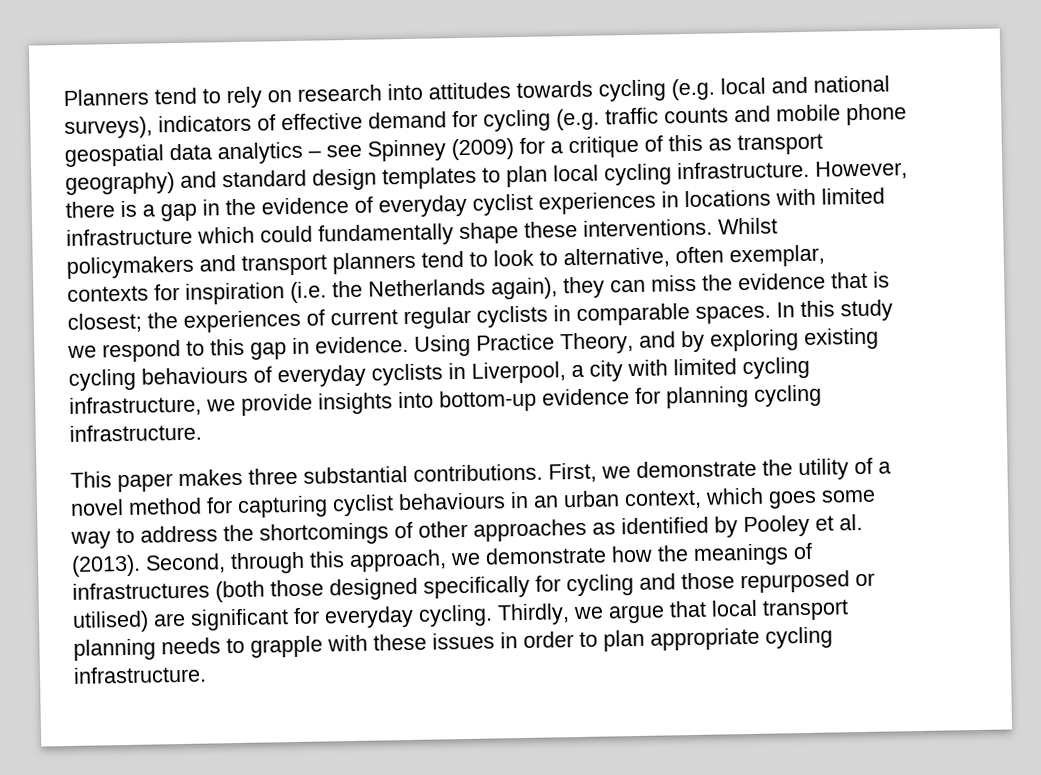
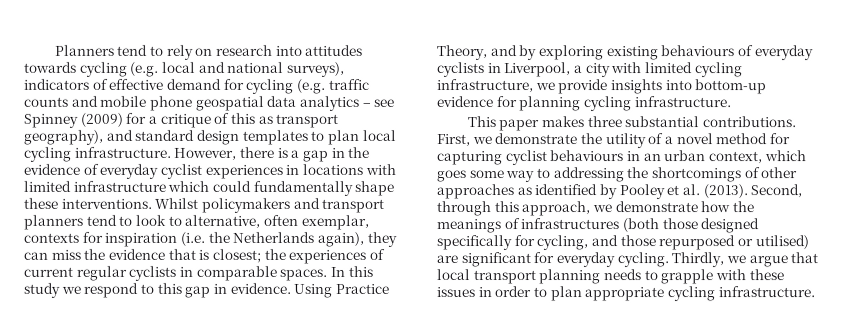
- Planners tend to rely on research into attitudes towards cycling (e.g. local and national surveys), indicators of effective demand for cycling (e.g. traffic counts and mobile phone geospatial data analytics – see Spinney (2009) for a critique of this as transport geography) and standard design templates to plan local cycling infrastructure.
+ Planners tend to rely on research into attitudes towards cycling (e.g. local and national surveys), indicators of effective demand for cycling (e.g. traffic counts and mobile phone geospatial data analytics – see Spinney (2009) for a critique of this as transport geography), and standard design templates to plan local cycling infrastructure.
- Using Practice Theory, and by exploring existing cycling behaviours of everyday cyclists in Liverpool, a city with limited cycling infrastructure, we provide insights into bottom-up evidence for planning cycling infrastructure.
+ Using Practice Theory, and by exploring existing behaviours of everyday cyclists in Liverpool, a city with limited cycling infrastructure, we provide insights into bottom-up evidence for planning cycling infrastructure.
- First, we demonstrate the utility of a novel method for capturing cyclist behaviours in an urban context, which goes some way to address the shortcomings of other approaches as identified by Pooley et al. (2013).
+ First, we demonstrate the utility of a novel method for capturing cyclist behaviours in an urban context, which goes some way to addressing the shortcomings of other approaches as identified by Pooley et al. (2013).
- Second, through this approach, we demonstrate how the meanings of infrastructures (both those designed specifically for cycling and those repurposed or utilised) are significant for everyday cycling.
+ Second, through this approach, we demonstrate how the meanings of infrastructures (both those designed specifically for cycling, and those repurposed or utilised) are significant for everyday cycling.

